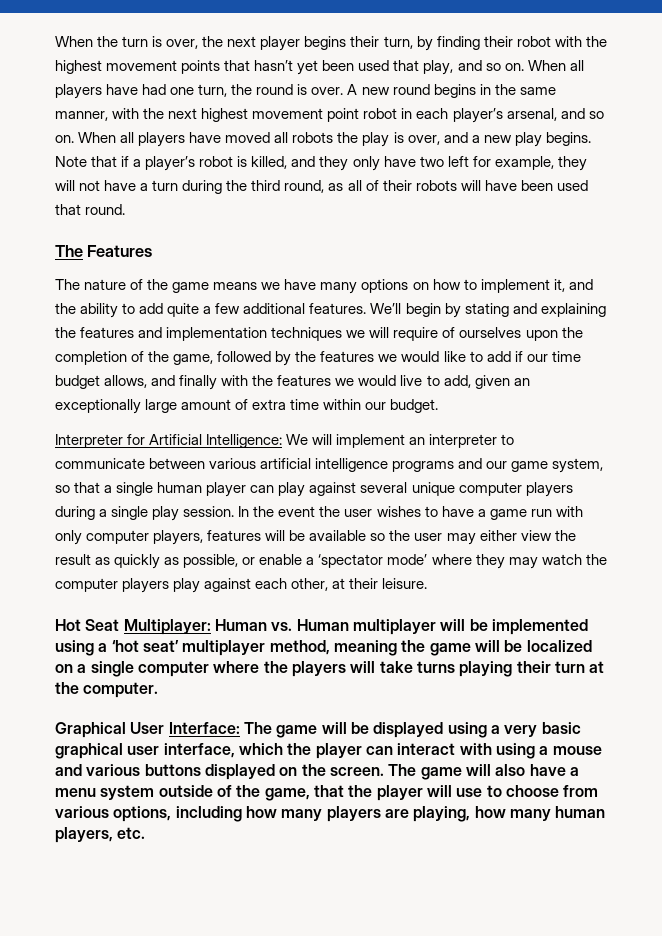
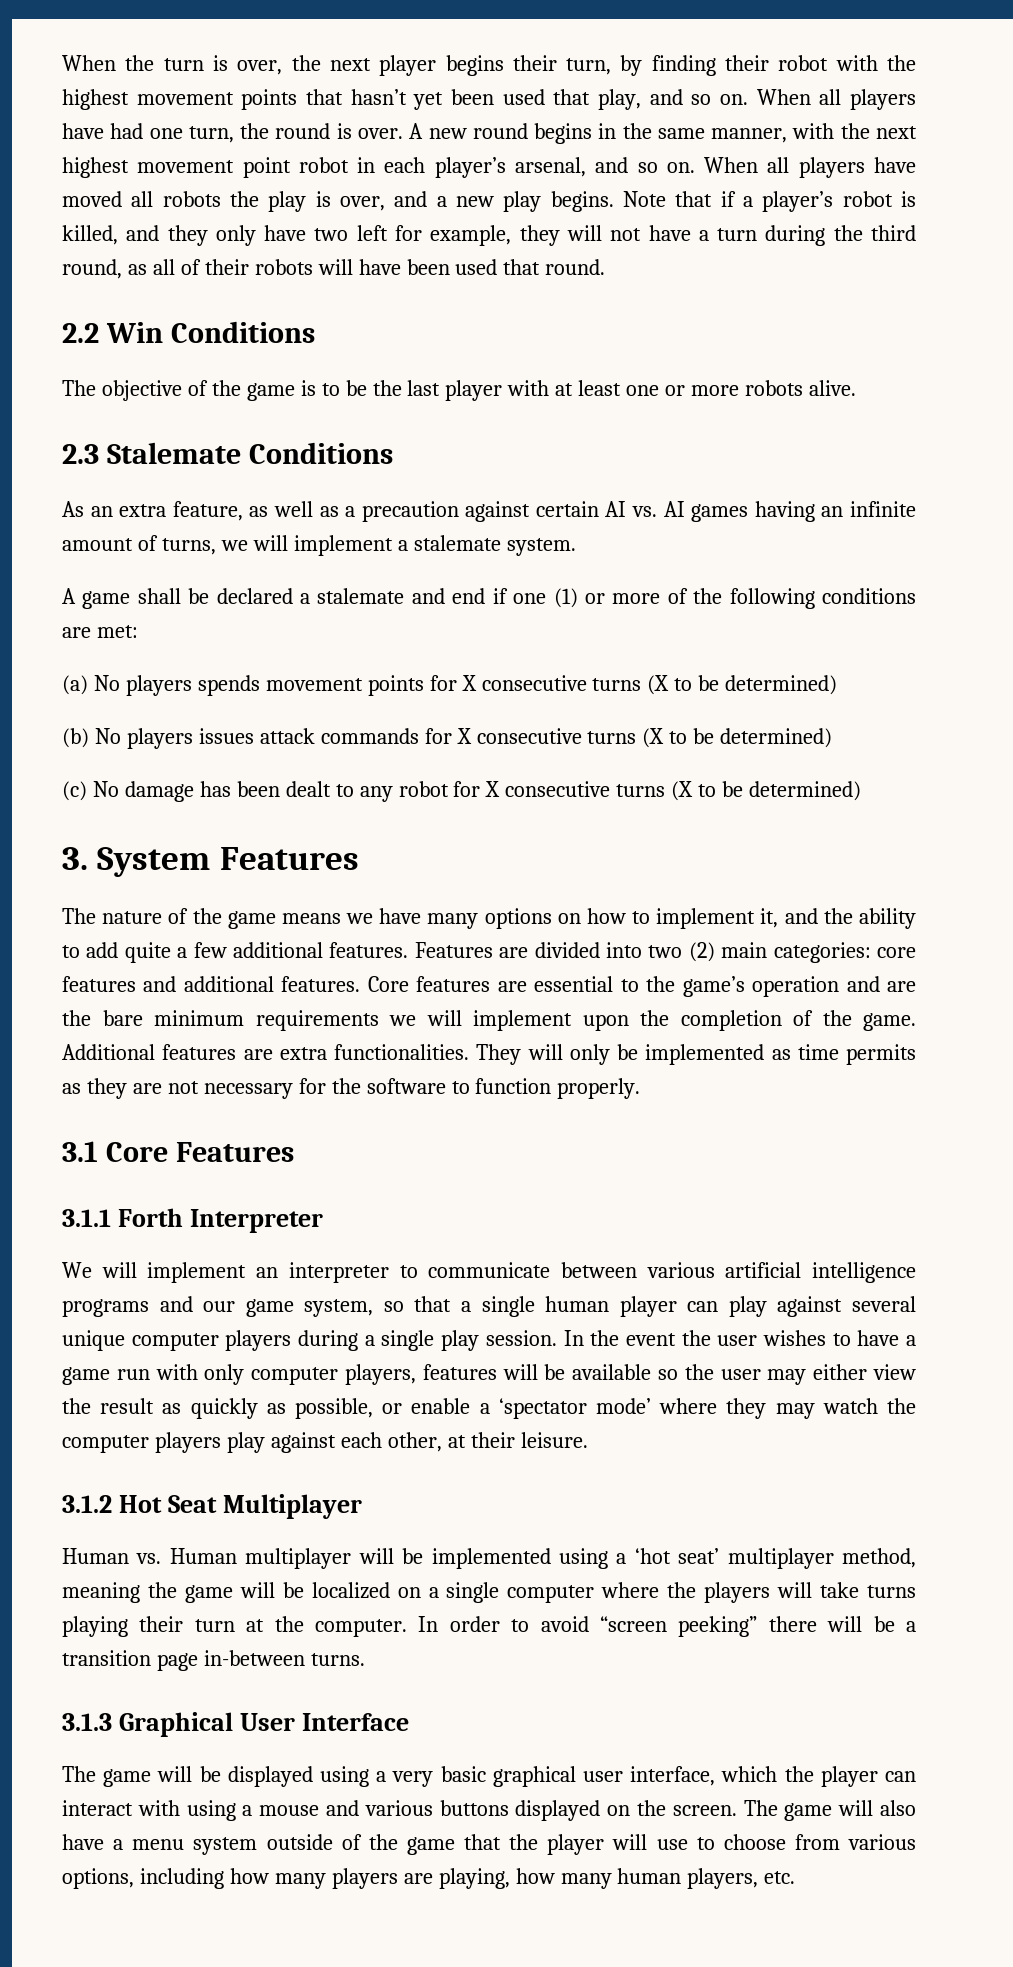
- The Features
+ 2.2 Win Conditions
+ The objective of the game is to be the last player with at least one or more robots alive.
+ 2.3 Stalemate Conditions
+ As an extra feature, as well as a precaution against certain AI vs. AI games having an infinite amount of turns, we will implement a stalemate system.
+ A game shall be declared a stalemate and end if one (1) or more of the following conditions are met:
+ (a) No players spends movement points for X consecutive turns (X to be determined)
+ (b) No players issues attack commands for X consecutive turns (X to be determined)
+ (c) No damage has been dealt to any robot for X consecutive turns (X to be determined)
+ 3. System Features
- We’ll begin by stating and explaining the features and implementation techniques we will require of ourselves upon the completion of the game, followed by the features we would like to add if our time budget allows, and finally with the features we would live to add, given an exceptionally large amount of extra time within our budget.
- Interpreter for Artificial Intelligence: We will implement an interpreter to communicate between various artificial intelligence programs and our game system, so that a single human player can play against several unique computer players during a single play session.
+ Features are divided into two (2) main categories: core features and additional features. Core features are essential to the game’s operation and are the bare minimum requirements we will implement upon the completion of the game. Additional features are extra functionalities. They will only be implemented as time permits as they are not necessary for the software to function properly.
+ 3.1 Core Features
+ 3.1.1 Forth Interpreter
+ We will implement an interpreter to communicate between various artificial intelligence programs and our game system, so that a single human player can play against several unique computer players during a single play session.
- Hot Seat Multiplayer: Human vs. Human multiplayer will be implemented using a ‘hot seat’ multiplayer method, meaning the game will be localized on a single computer where the players will take turns playing their turn at the computer.
- Graphical User Interface: The game will be displayed using a very basic graphical user interface, which the player can interact with using a mouse and various buttons displayed on the screen.
+ 3.1.2 Hot Seat Multiplayer
+ Human vs. Human multiplayer will be implemented using a ‘hot seat’ multiplayer method, meaning the game will be localized on a single computer where the players will take turns playing their turn at the computer. In order to avoid “screen peeking” there will be a transition page in-between turns.
+ 3.1.3 Graphical User Interface
+ The game will be displayed using a very basic graphical user interface, which the player can interact with using a mouse and various buttons displayed on the screen.
- The game will also have a menu system outside of the game, that the player will use to choose from various options, including how many players are playing, how many human players, etc.
+ The game will also have a menu system outside of the game that the player will use to choose from various options, including how many players are playing, how many human players, etc.

